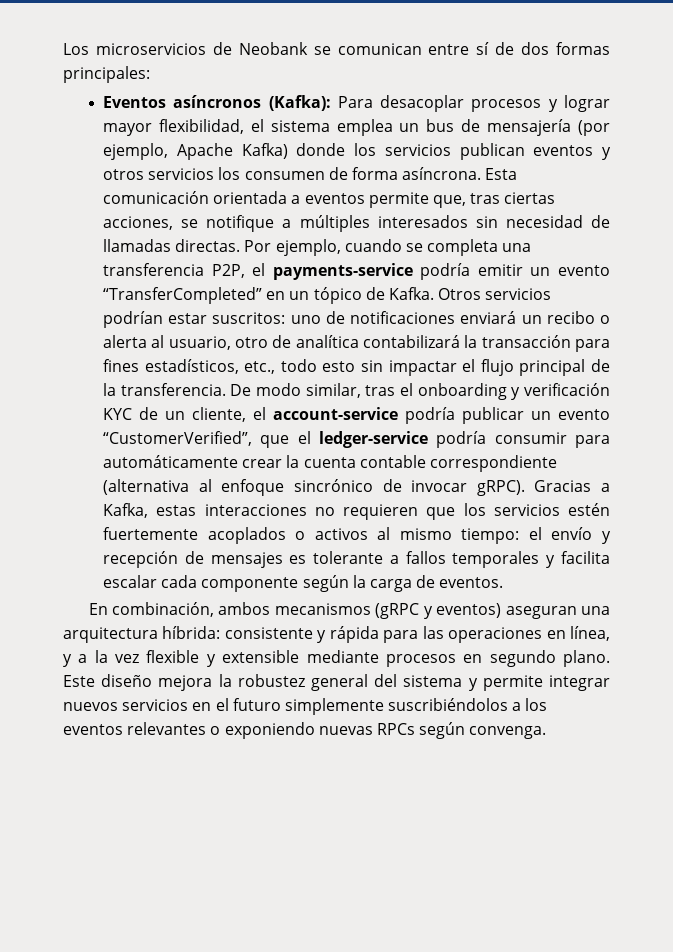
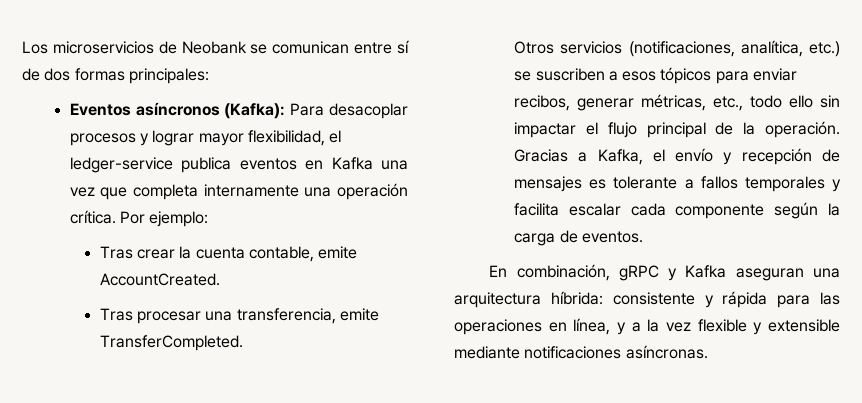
- Eventos asíncronos (Kafka): Para desacoplar procesos y lograr mayor flexibilidad, el sistema emplea un bus de mensajería (por ejemplo, Apache Kafka) donde los servicios publican eventos y otros servicios los consumen de forma asíncrona. Esta comunicación orientada a eventos permite que, tras ciertas acciones, se notifique a múltiples interesados sin necesidad de llamadas directas. Por ejemplo, cuando se completa una transferencia P2P, el payments-service podría emitir un evento “TransferCompleted” en un tópico de Kafka. Otros servicios podrían estar suscritos: uno de notificaciones enviará un recibo o alerta al usuario, otro de analítica contabilizará la transacción para fines estadísticos, etc., todo esto sin impactar el flujo principal de la transferencia. De modo similar, tras el onboarding y verificación KYC de un cliente, el account-service podría publicar un evento “CustomerVerified”, que el ledger-service podría consumir para automáticamente crear la cuenta contable correspondiente (alternativa al enfoque sincrónico de invocar gRPC). Gracias a Kafka, estas interacciones no requieren que los servicios estén fuertemente acoplados o activos al mismo tiempo: el envío y recepción de mensajes es tolerante a fallos temporales y facilita escalar cada componente según la carga de eventos.
+ Eventos asíncronos (Kafka): Para desacoplar procesos y lograr mayor flexibilidad, el ledger-service publica eventos en Kafka una vez que completa internamente una operación crítica. Por ejemplo:
+ Tras crear la cuenta contable, emite AccountCreated.
+ Tras procesar una transferencia, emite TransferCompleted.
+ Otros servicios (notificaciones, analítica, etc.) se suscriben a esos tópicos para enviar recibos, generar métricas, etc., todo ello sin impactar el flujo principal de la operación. Gracias a Kafka, el envío y recepción de mensajes es tolerante a fallos temporales y facilita escalar cada componente según la carga de eventos.
- En combinación, ambos mecanismos (gRPC y eventos) aseguran una arquitectura híbrida: consistente y rápida para las operaciones en línea, y a la vez flexible y extensible mediante procesos en segundo plano. Este diseño mejora la robustez general del sistema y permite integrar nuevos servicios en el futuro simplemente suscribiéndolos a los eventos relevantes o exponiendo nuevas RPCs según convenga.
+ En combinación, gRPC y Kafka aseguran una arquitectura híbrida: consistente y rápida para las operaciones en línea, y a la vez flexible y extensible mediante notificaciones asíncronas.

